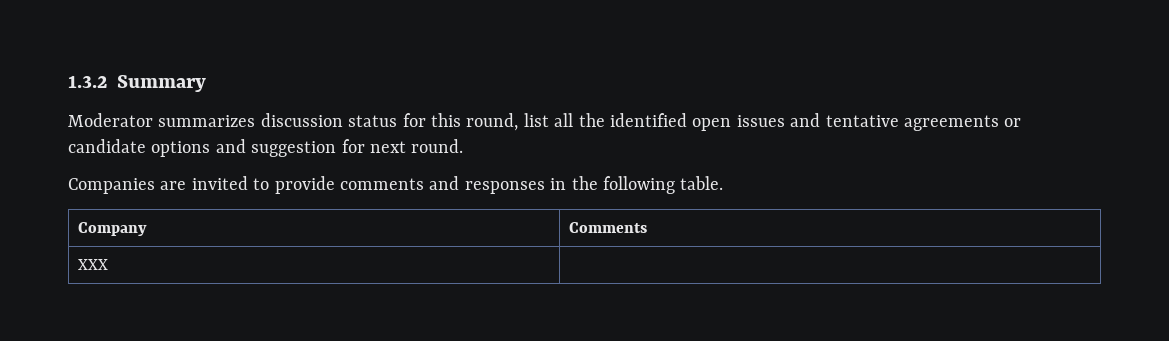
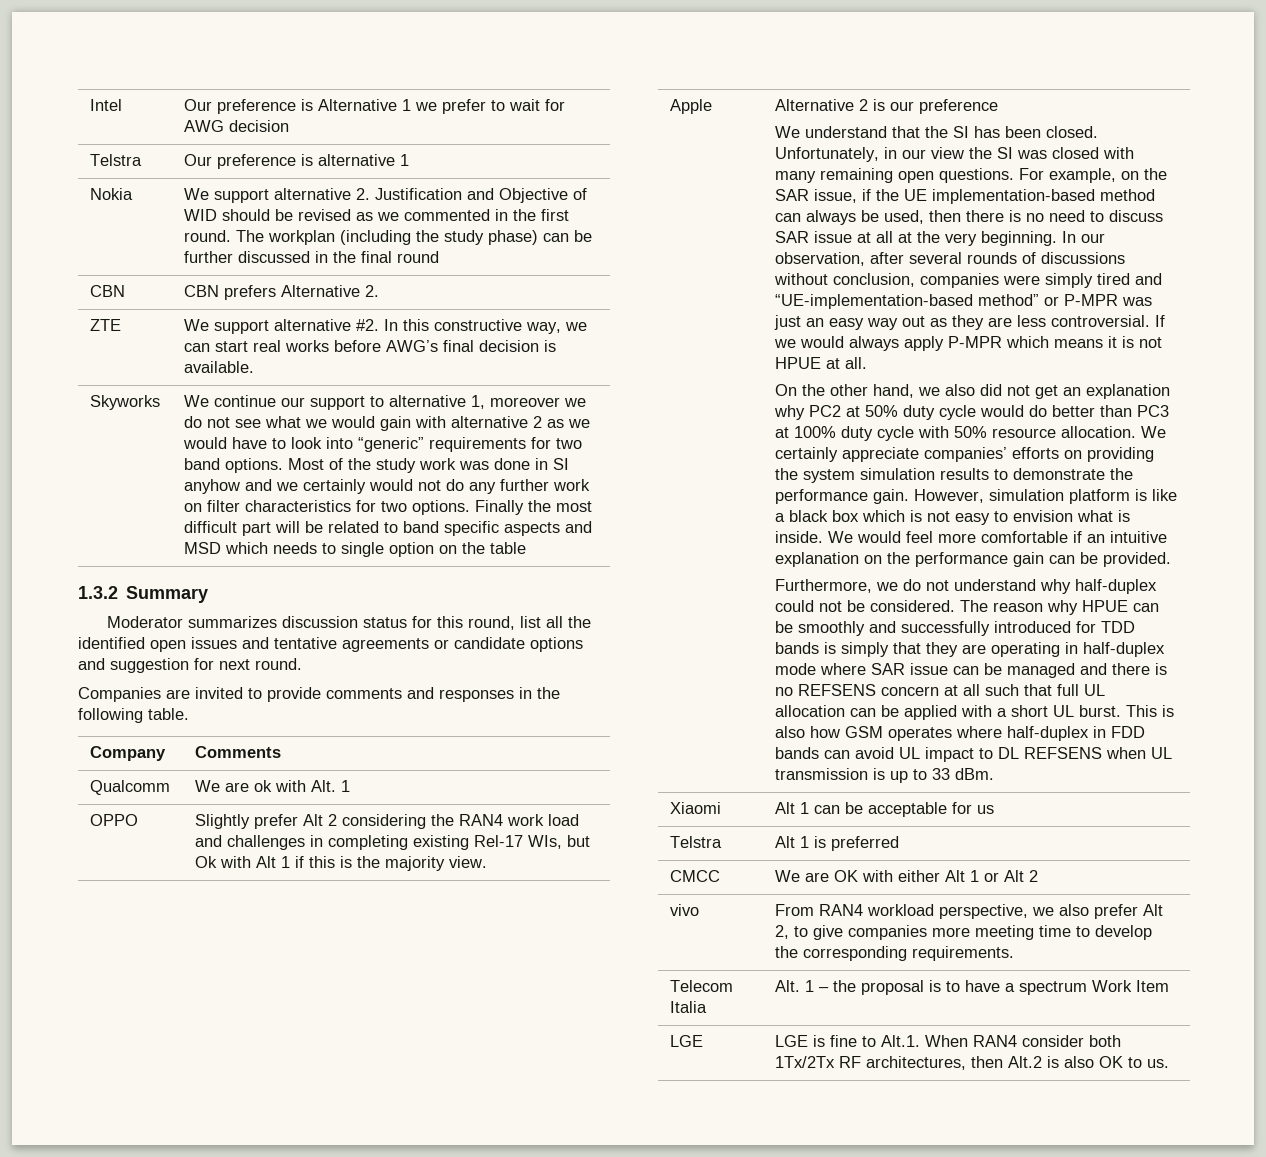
+ Intel | Our preference is Alternative 1 we prefer to wait for AWG decision
+ Telstra | Our preference is alternative 1
+ Nokia | We support alternative 2. Justification and Objective of WID should be revised as we commented in the first round. The workplan (including the study phase) can be further discussed in the final round
+ CBN | CBN prefers Alternative 2.
+ ZTE | We support alternative #2. In this constructive way, we can start real works before AWG’s final decision is available.
+ Skyworks | We continue our support to alternative 1, moreover we do not see what we would gain with alternative 2 as we would have to look into “generic” requirements for two band options. Most of the study work was done in SI anyhow and we certainly would not do any further work on filter characteristics for two options. Finally the most difficult part will be related to band specific aspects and MSD which needs to single option on the table
- XXX |
+ Qualcomm | We are ok with Alt. 1
+ OPPO | Slightly prefer Alt 2 considering the RAN4 work load and challenges in completing existing Rel-17 WIs, but Ok with Alt 1 if this is the majority view.
+ Apple | Alternative 2 is our preference
+ We understand that the SI has been closed. Unfortunately, in our view the SI was closed with many remaining open questions. For example, on the SAR issue, if the UE implementation-based method can always be used, then there is no need to discuss SAR issue at all at the very beginning. In our observation, after several rounds of discussions without conclusion, companies were simply tired and “UE-implementation-based method” or P-MPR was just an easy way out as they are less controversial. If we would always apply P-MPR which means it is not HPUE at all.
+ On the other hand, we also did not get an explanation why PC2 at 50% duty cycle would do better than PC3 at 100% duty cycle with 50% resource allocation. We certainly appreciate companies’ efforts on providing the system simulation results to demonstrate the performance gain. However, simulation platform is like a black box which is not easy to envision what is inside. We would feel more comfortable if an intuitive explanation on the performance gain can be provided.
+ Furthermore, we do not understand why half-duplex could not be considered. The reason why HPUE can be smoothly and successfully introduced for TDD bands is simply that they are operating in half-duplex mode where SAR issue can be managed and there is no REFSENS concern at all such that full UL allocation can be applied with a short UL burst. This is also how GSM operates where half-duplex in FDD bands can avoid UL impact to DL REFSENS when UL transmission is up to 33 dBm.
+ Xiaomi | Alt 1 can be acceptable for us
+ Telstra | Alt 1 is preferred
+ CMCC | We are OK with either Alt 1 or Alt 2
+ vivo | From RAN4 workload perspective, we also prefer Alt 2, to give companies more meeting time to develop the corresponding requirements.
+ Telecom Italia | Alt. 1 – the proposal is to have a spectrum Work Item
+ LGE | LGE is fine to Alt.1. When RAN4 consider both 1Tx/2Tx RF architectures, then Alt.2 is also OK to us.

